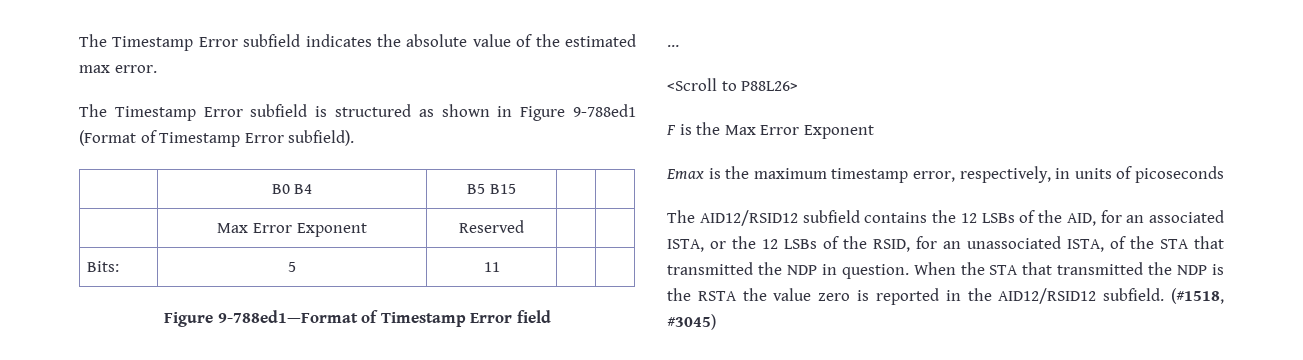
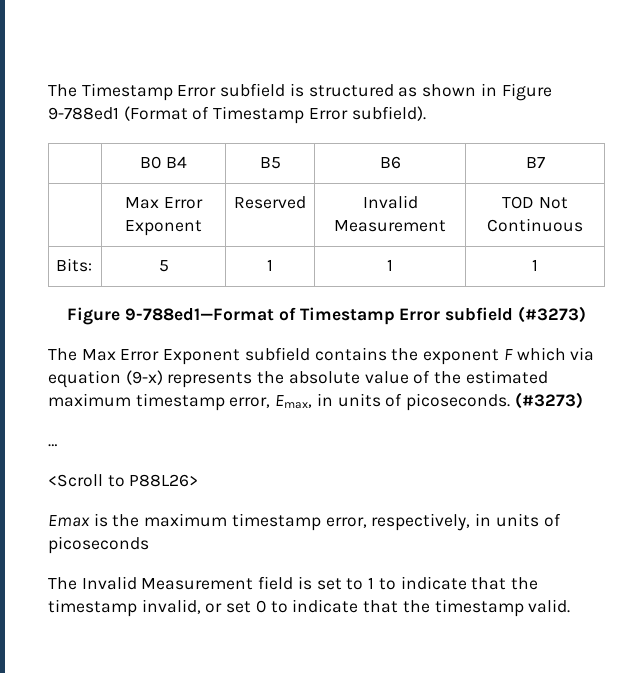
- The Timestamp Error subfield indicates the absolute value of the estimated max error.
- | B0 B4 | B5 B15 | |
+ | B0 B4 | B5 | B6 | B7
- | Max Error Exponent | Reserved | |
+ | Max Error Exponent | Reserved | Invalid Measurement | TOD Not Continuous
- Bits: | 5 | 11 | |
+ Bits: | 5 | 1 | 1 | 1
- Figure 9-788ed1—Format of Timestamp Error field
+ Figure 9-788ed1—Format of Timestamp Error subfield (#3273)
+ The Max Error Exponent subfield contains the exponent F which via equation (9-x) represents the absolute value of the estimated maximum timestamp error, Emax, in units of picoseconds. (#3273)
  …
  <Scroll to P88L26>
- F is the Max Error Exponent
- The AID12/RSID12 subfield contains the 12 LSBs of the AID, for an associated ISTA, or the 12 LSBs of the RSID, for an unassociated ISTA, of the STA that transmitted the NDP in question. When the STA that transmitted the NDP is the RSTA the value zero is reported in the AID12/RSID12 subfield. (#1518, #3045)
+ The Invalid Measurement field is set to 1 to indicate that the timestamp invalid, or set 0 to indicate that the timestamp valid.

